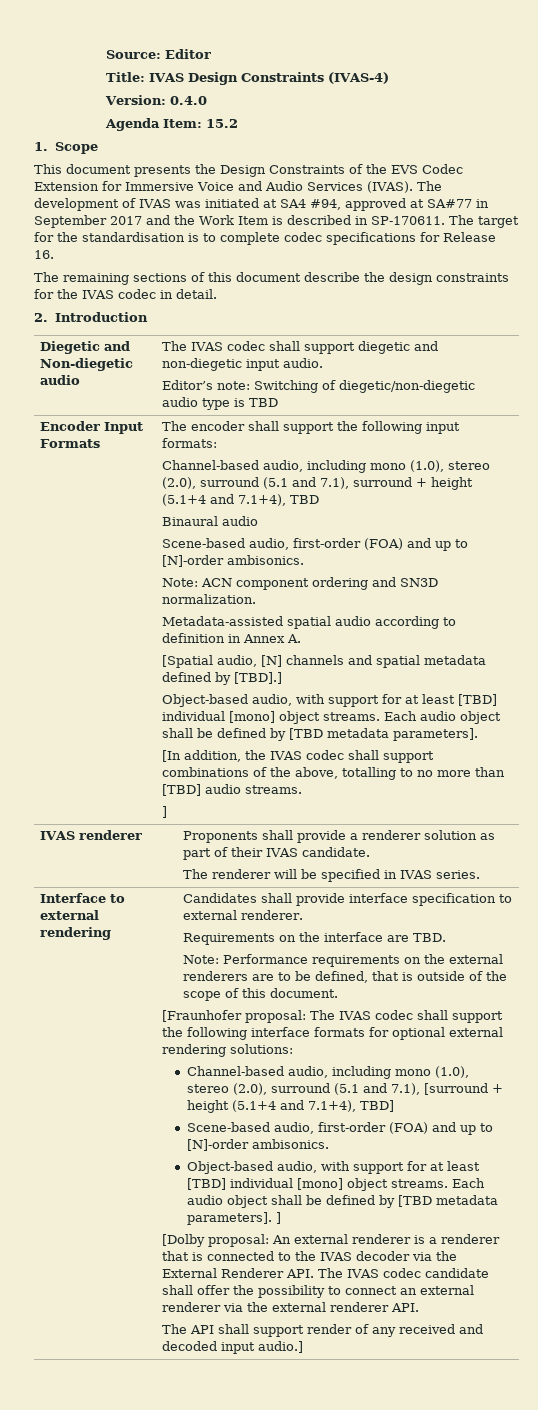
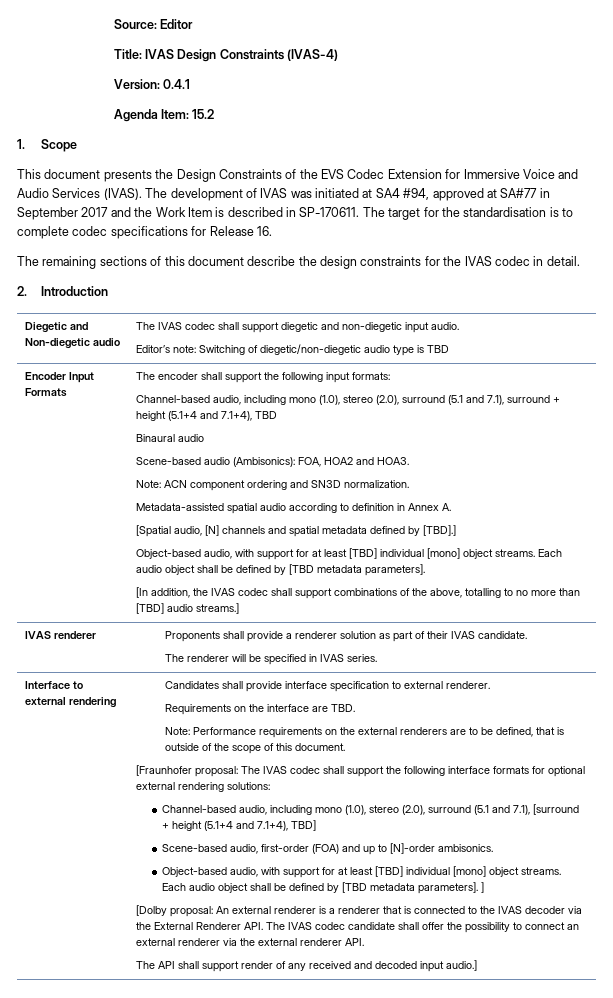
- Version: 0.4.0
+ Version: 0.4.1
  Binaural audio
- Scene-based audio, first-order (FOA) and up to [N]-order ambisonics.
+ Scene-based audio (Ambisonics): FOA, HOA2 and HOA3.
- [In addition, the IVAS codec shall support combinations of the above, totalling to no more than [TBD] audio streams.
- ]
+ [In addition, the IVAS codec shall support combinations of the above, totalling to no more than [TBD] audio streams.]

